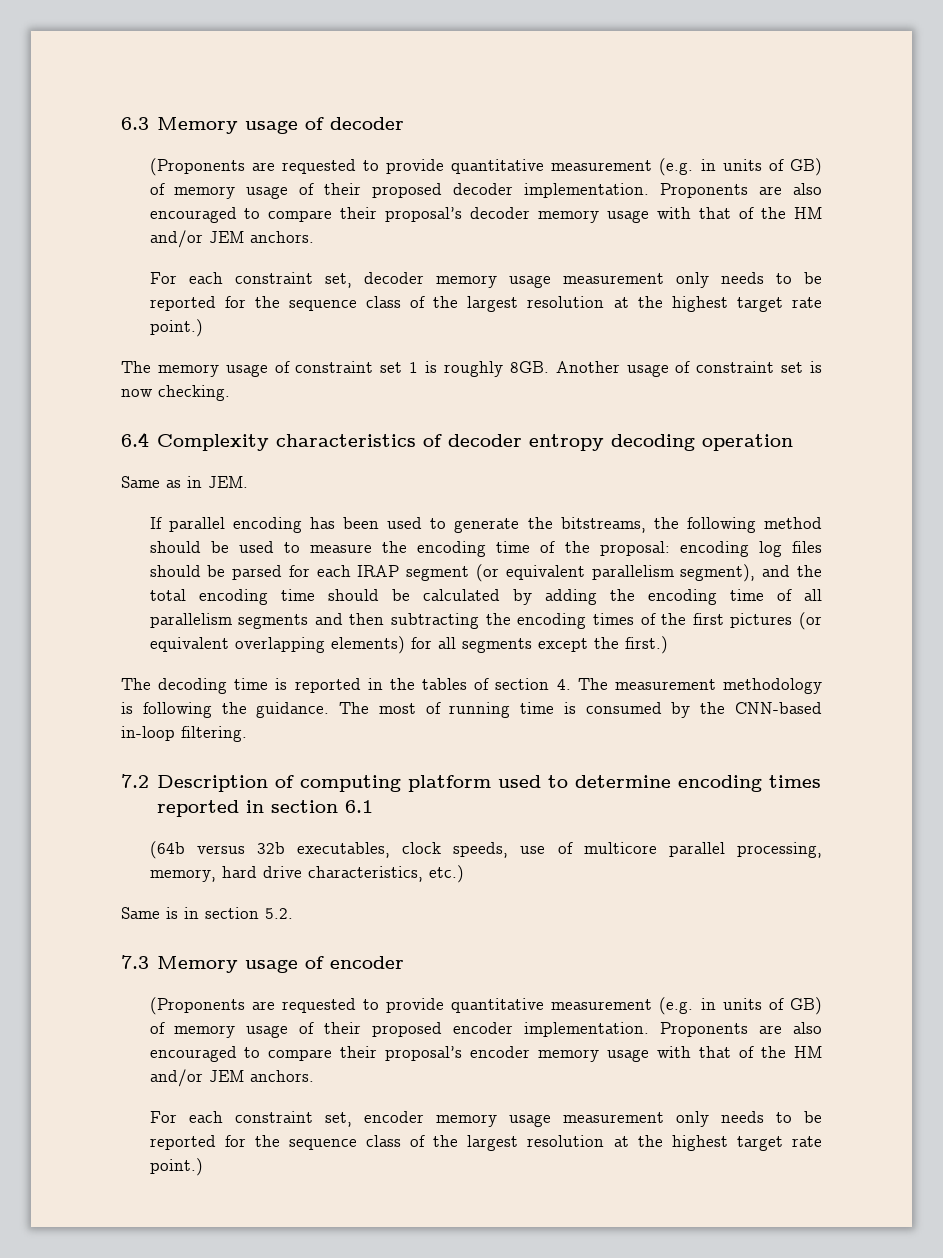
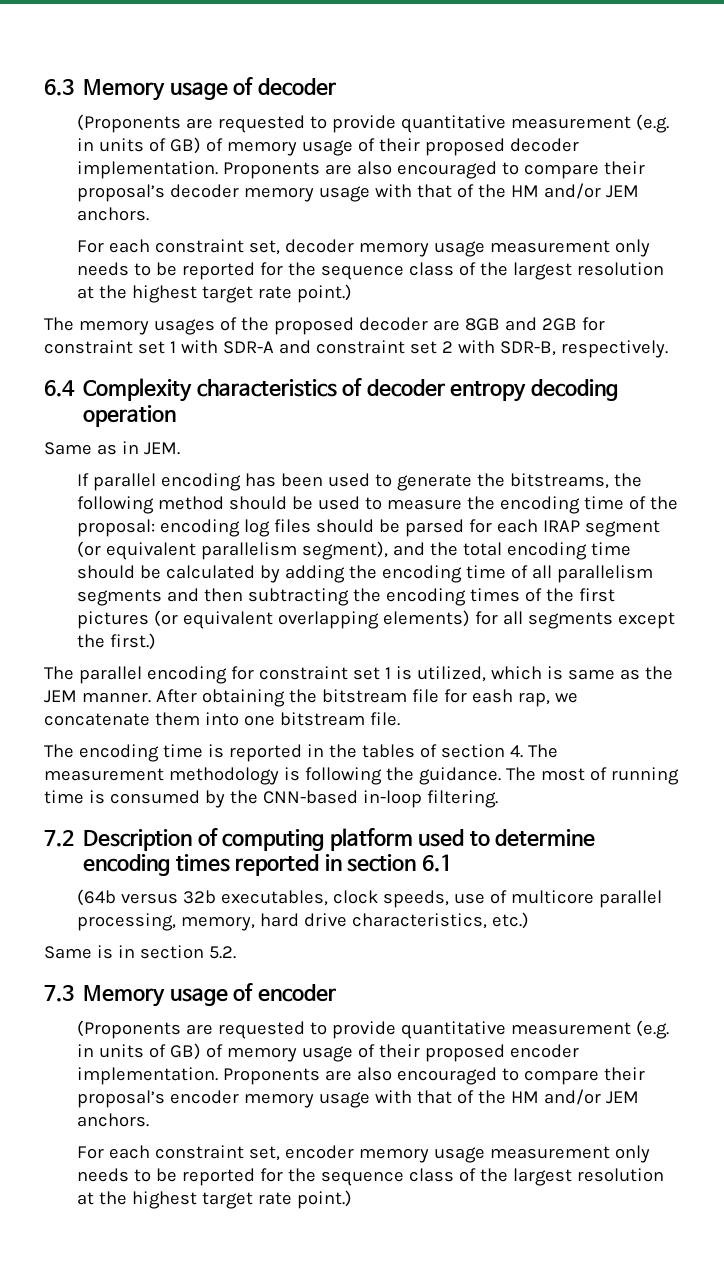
- The memory usage of constraint set 1 is roughly 8GB. Another usage of constraint set is now checking.
+ The memory usages of the proposed decoder are 8GB and 2GB for constraint set 1 with SDR-A and constraint set 2 with SDR-B, respectively.
- The decoding time is reported in the tables of section 4. The measurement methodology is following the guidance.
+ The parallel encoding for constraint set 1 is utilized, which is same as the JEM manner. After obtaining the bitstream file for eash rap, we concatenate them into one bitstream file.
+ The encoding time is reported in the tables of section 4. The measurement methodology is following the guidance.

